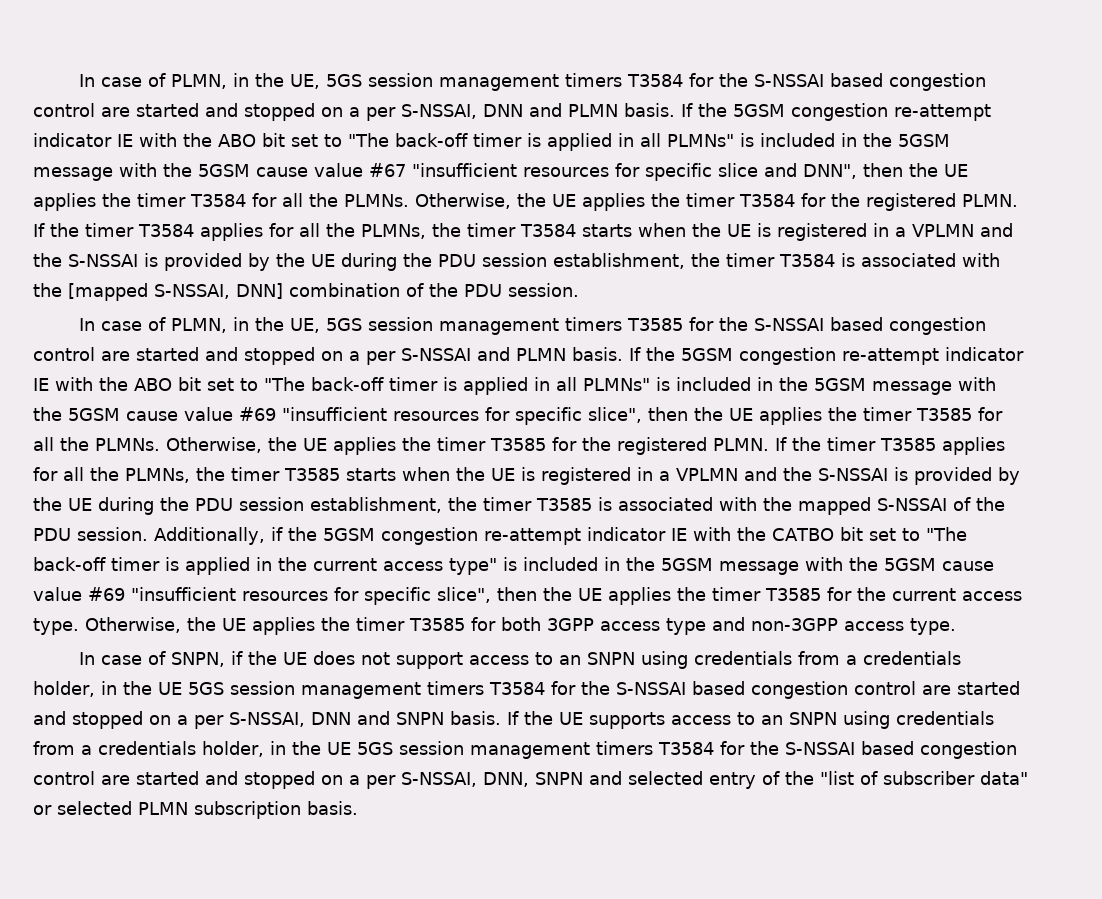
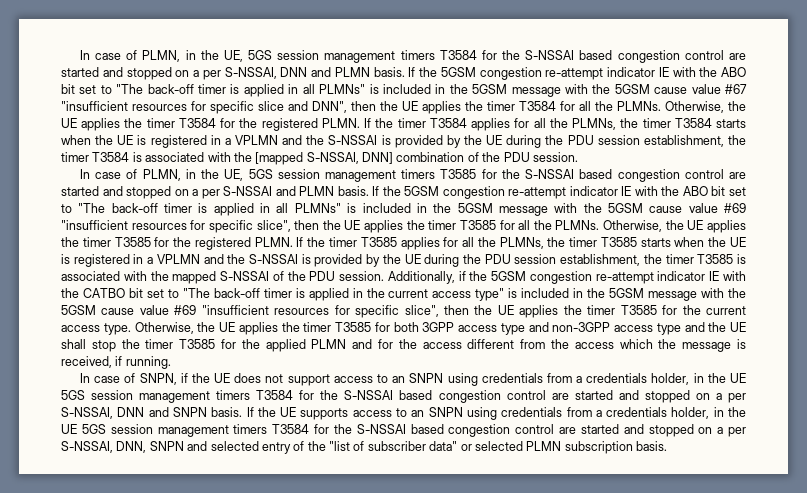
- Otherwise, the UE applies the timer T3585 for both 3GPP access type and non-3GPP access type.
+ Otherwise, the UE applies the timer T3585 for both 3GPP access type and non-3GPP access type and the UE shall stop the timer T3585 for the applied PLMN and for the access different from the access which the message is received, if running.

